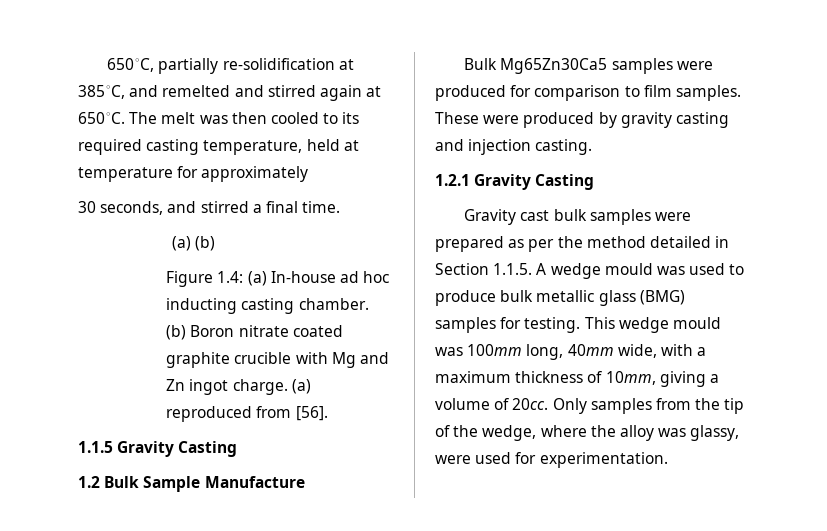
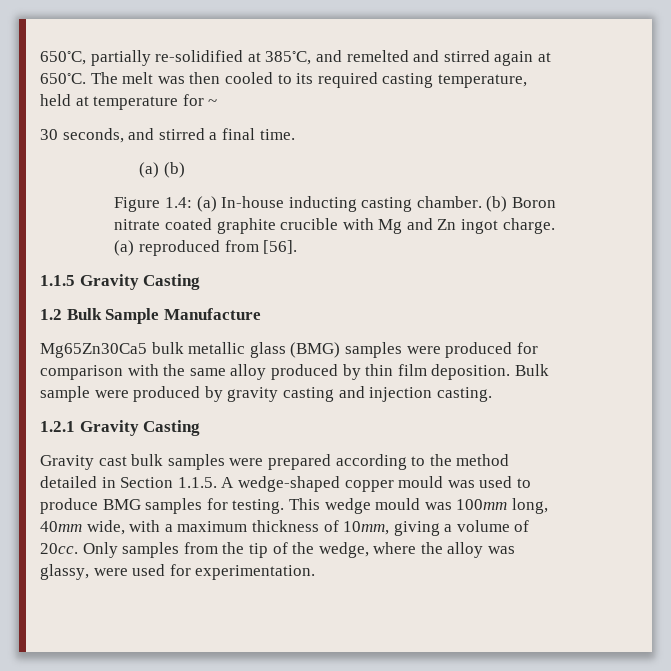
- 650◦C, partially re-solidification at 385◦C, and remelted and stirred again at 650◦C.
+ 650◦C, partially re-solidified at 385◦C, and remelted and stirred again at 650◦C.
- The melt was then cooled to its required casting temperature, held at temperature for approximately
+ The melt was then cooled to its required casting temperature, held at temperature for ~
- Figure 1.4: (a) In-house ad hoc inducting casting chamber.
+ Figure 1.4: (a) In-house inducting casting chamber.
- Bulk Mg65Zn30Ca5 samples were produced for comparison to film samples. These were produced by gravity casting and injection casting.
+ Mg65Zn30Ca5 bulk metallic glass (BMG) samples were produced for comparison with the same alloy produced by thin film deposition. Bulk sample were produced by gravity casting and injection casting.
- Gravity cast bulk samples were prepared as per the method detailed in Section 1.1.5. A wedge mould was used to produce bulk metallic glass (BMG) samples for testing.
+ Gravity cast bulk samples were prepared according to the method detailed in Section 1.1.5. A wedge-shaped copper mould was used to produce BMG samples for testing.

